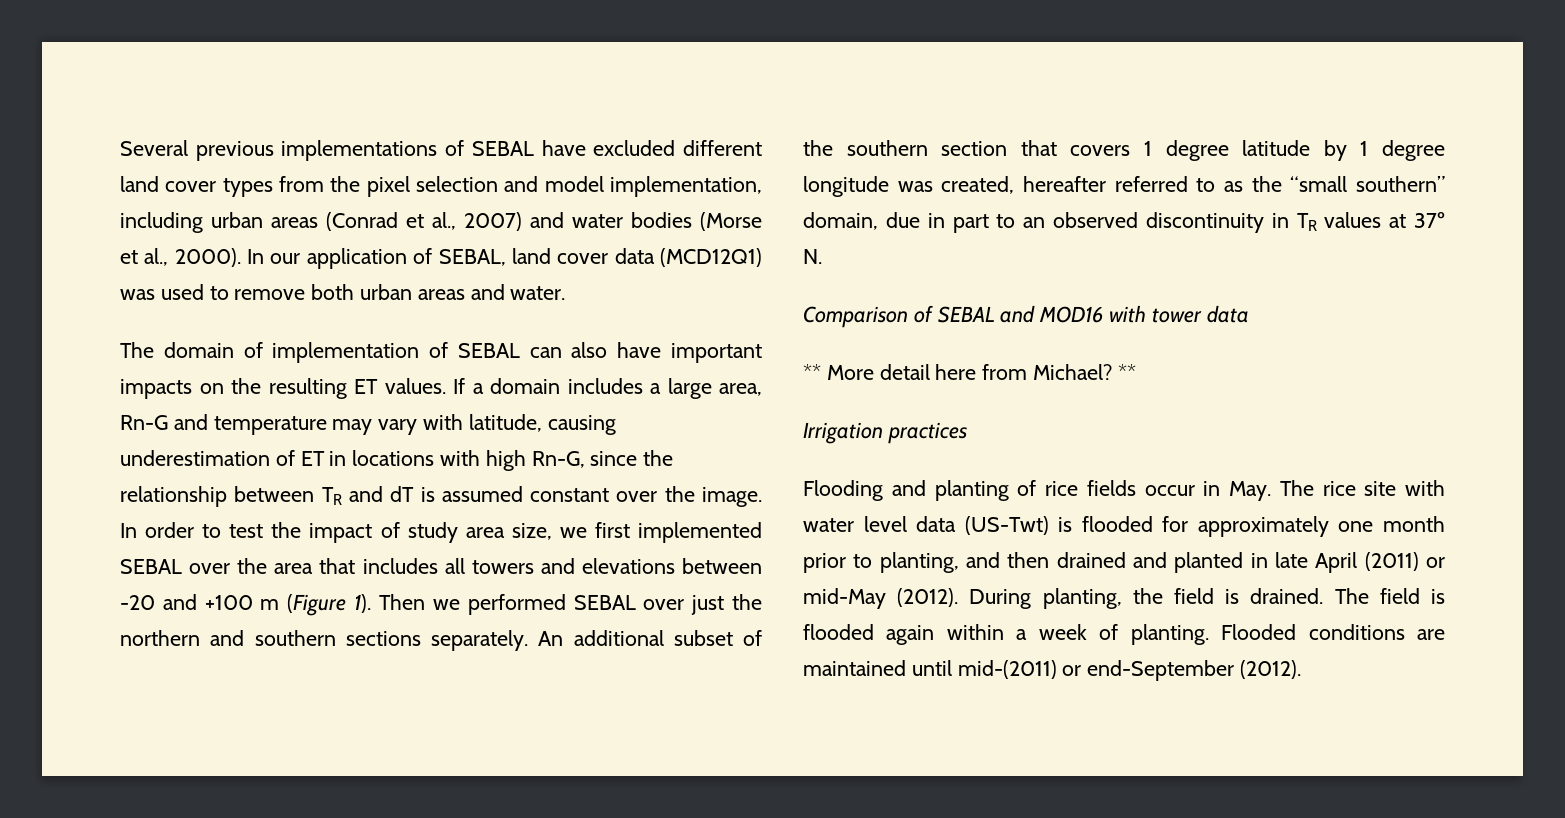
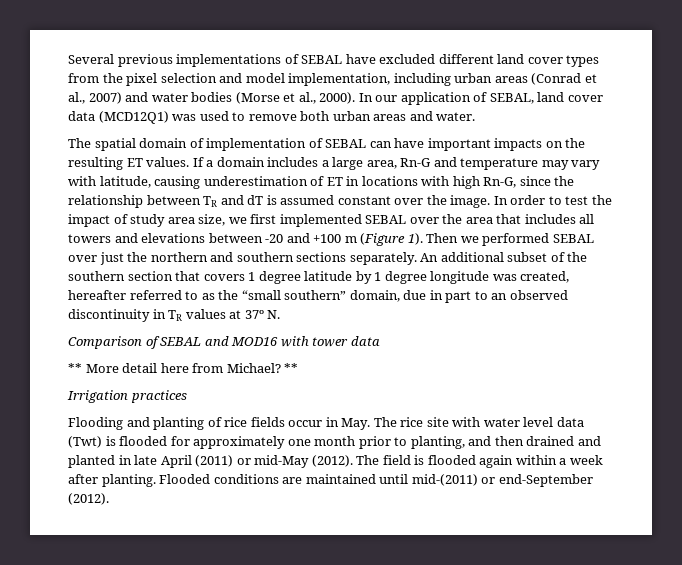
- The domain of implementation of SEBAL can also have important impacts on the resulting ET values.
+ The spatial domain of implementation of SEBAL can have important impacts on the resulting ET values.
- Flooding and planting of rice fields occur in May. The rice site with water level data (US-Twt) is flooded for approximately one month prior to planting, and then drained and planted in late April (2011) or mid-May (2012).
+ Flooding and planting of rice fields occur in May. The rice site with water level data (Twt) is flooded for approximately one month prior to planting, and then drained and planted in late April (2011) or mid-May (2012).
- During planting, the field is drained.
- The field is flooded again within a week of planting.
+ The field is flooded again within a week after planting.

